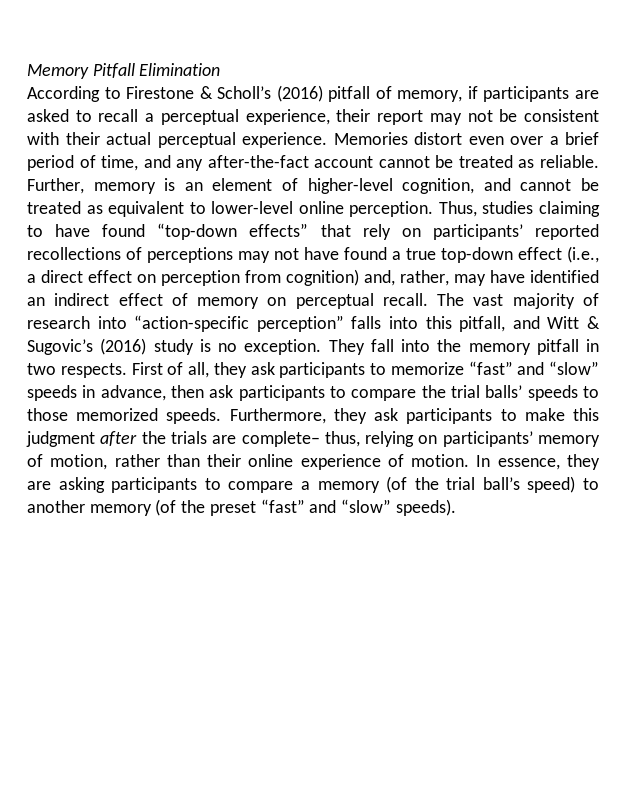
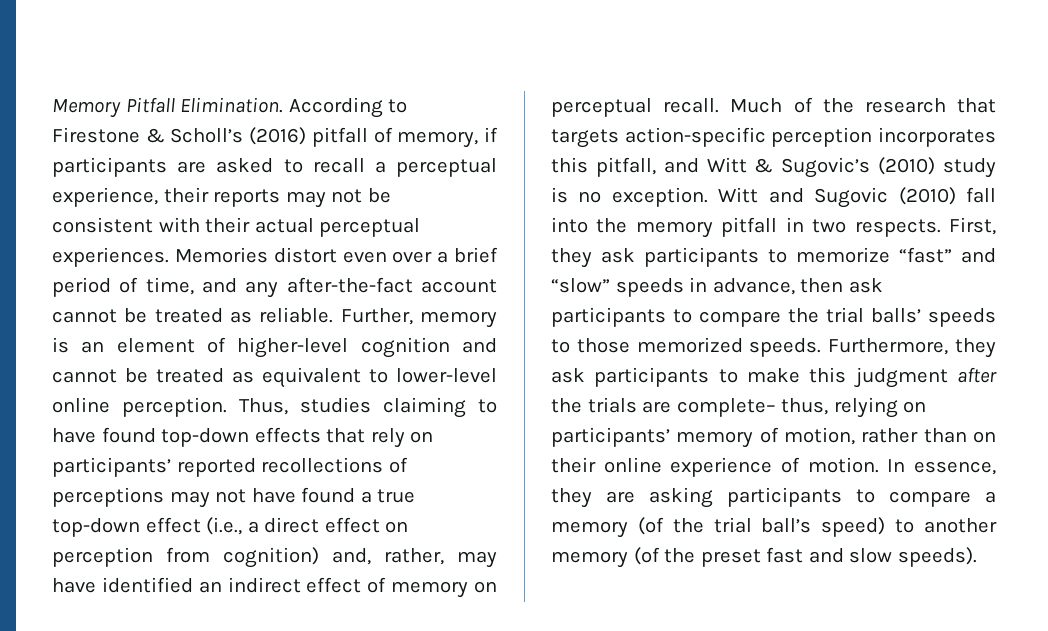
- Memory Pitfall Elimination
- According to Firestone & Scholl’s (2016) pitfall of memory, if participants are asked to recall a perceptual experience, their report may not be consistent with their actual perceptual experience.
+ Memory Pitfall Elimination. According to Firestone & Scholl’s (2016) pitfall of memory, if participants are asked to recall a perceptual experience, their reports may not be consistent with their actual perceptual experiences.
- Further, memory is an element of higher-level cognition, and cannot be treated as equivalent to lower-level online perception.
+ Further, memory is an element of higher-level cognition and cannot be treated as equivalent to lower-level online perception.
- Thus, studies claiming to have found “top-down effects” that rely on participants’ reported recollections of perceptions may not have found a true top-down effect (i.e., a direct effect on perception from cognition) and, rather, may have identified an indirect effect of memory on perceptual recall.
+ Thus, studies claiming to have found top-down effects that rely on participants’ reported recollections of perceptions may not have found a true top-down effect (i.e., a direct effect on perception from cognition) and, rather, may have identified an indirect effect of memory on perceptual recall.
- The vast majority of research into “action-specific perception” falls into this pitfall, and Witt & Sugovic’s (2016) study is no exception.
+ Much of the research that targets action-specific perception incorporates this pitfall, and Witt & Sugovic’s (2010) study is no exception.
- They fall into the memory pitfall in two respects.
+ Witt and Sugovic (2010) fall into the memory pitfall in two respects.
- First of all, they ask participants to memorize “fast” and “slow” speeds in advance, then ask participants to compare the trial balls’ speeds to those memorized speeds.
+ First, they ask participants to memorize “fast” and “slow” speeds in advance, then ask participants to compare the trial balls’ speeds to those memorized speeds.
- Furthermore, they ask participants to make this judgment after the trials are complete– thus, relying on participants’ memory of motion, rather than their online experience of motion.
+ Furthermore, they ask participants to make this judgment after the trials are complete– thus, relying on participants’ memory of motion, rather than on their online experience of motion.
- In essence, they are asking participants to compare a memory (of the trial ball’s speed) to another memory (of the preset “fast” and “slow” speeds).
+ In essence, they are asking participants to compare a memory (of the trial ball’s speed) to another memory (of the preset fast and slow speeds).

